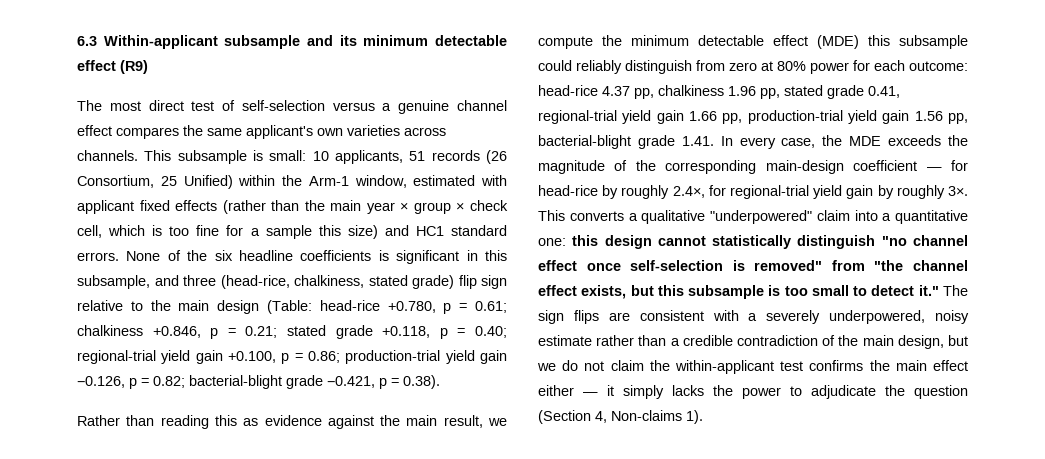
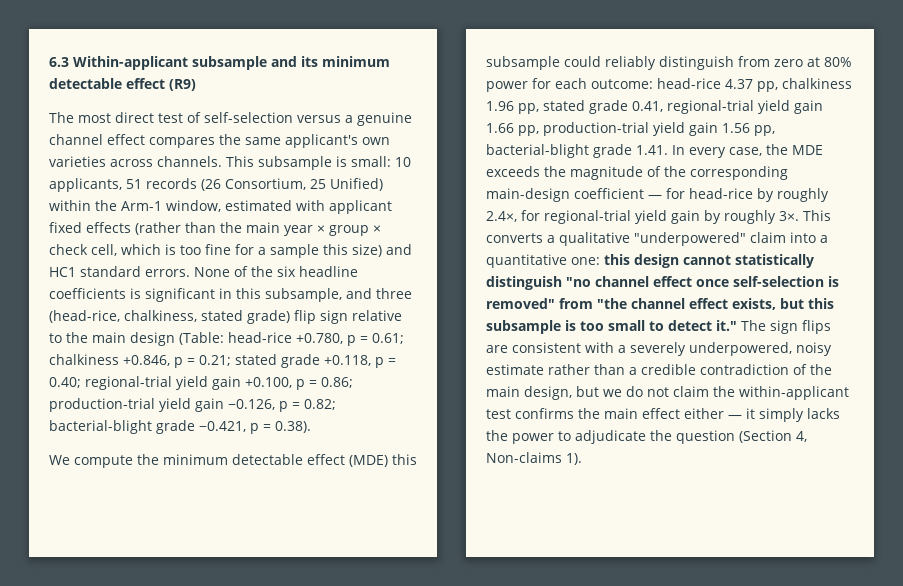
- Rather than reading this as evidence against the main result, we compute the minimum detectable effect (MDE) this subsample could reliably distinguish from zero at 80% power for each outcome:
+ We compute the minimum detectable effect (MDE) this subsample could reliably distinguish from zero at 80% power for each outcome:

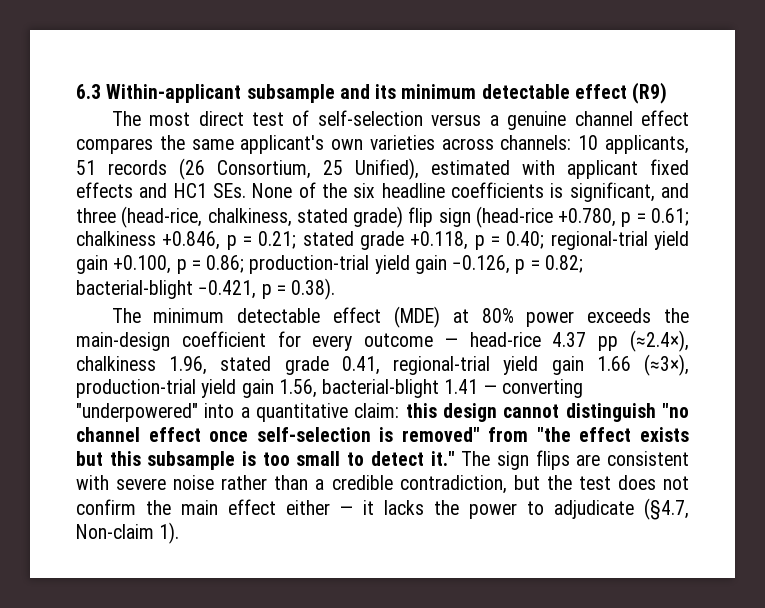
- The most direct test of self-selection versus a genuine channel effect compares the same applicant's own varieties across channels. This subsample is small:
+ The most direct test of self-selection versus a genuine channel effect compares the same applicant's own varieties across channels:
- 10 applicants, 51 records (26 Consortium, 25 Unified) within the Arm-1 window, estimated with applicant fixed effects (rather than the main year × group × check cell, which is too fine for a sample this size) and HC1 standard errors. None of the six headline coefficients is significant in this subsample, and three (head-rice, chalkiness, stated grade) flip sign relative to the main design (Table: head-rice +0.780, p = 0.61;
+ 10 applicants, 51 records (26 Consortium, 25 Unified), estimated with applicant fixed effects and HC1 SEs. None of the six headline coefficients is significant, and three (head-rice, chalkiness, stated grade) flip sign (head-rice +0.780, p = 0.61;
- bacterial-blight grade −0.421, p = 0.38).
+ bacterial-blight −0.421, p = 0.38).
- We compute the minimum detectable effect (MDE) this subsample could reliably distinguish from zero at 80% power for each outcome: head-rice 4.37 pp, chalkiness 1.96 pp, stated grade 0.41, regional-trial yield gain 1.66 pp, production-trial yield gain 1.56 pp, bacterial-blight grade 1.41. In every case, the MDE exceeds the magnitude of the corresponding main-design coefficient — for head-rice by roughly 2.4×, for regional-trial yield gain by roughly 3×. This converts a qualitative "underpowered" claim into a quantitative one: this design cannot statistically distinguish "no channel effect once self-selection is removed" from "the channel effect exists, but this subsample is too small to detect it."
+ The minimum detectable effect (MDE) at 80% power exceeds the main-design coefficient for every outcome — head-rice 4.37 pp (≈2.4×), chalkiness 1.96, stated grade 0.41, regional-trial yield gain 1.66 (≈3×), production-trial yield gain 1.56, bacterial-blight 1.41 — converting "underpowered" into a quantitative claim: this design cannot distinguish "no channel effect once self-selection is removed" from "the effect exists but this subsample is too small to detect it."
- The sign flips are consistent with a severely underpowered, noisy estimate rather than a credible contradiction of the main design, but we do not claim the within-applicant test confirms the main effect either — it simply lacks the power to adjudicate the question (Section 4, Non-claims 1).
+ The sign flips are consistent with severe noise rather than a credible contradiction, but the test does not confirm the main effect either — it lacks the power to adjudicate (§4.7, Non-claim 1).

